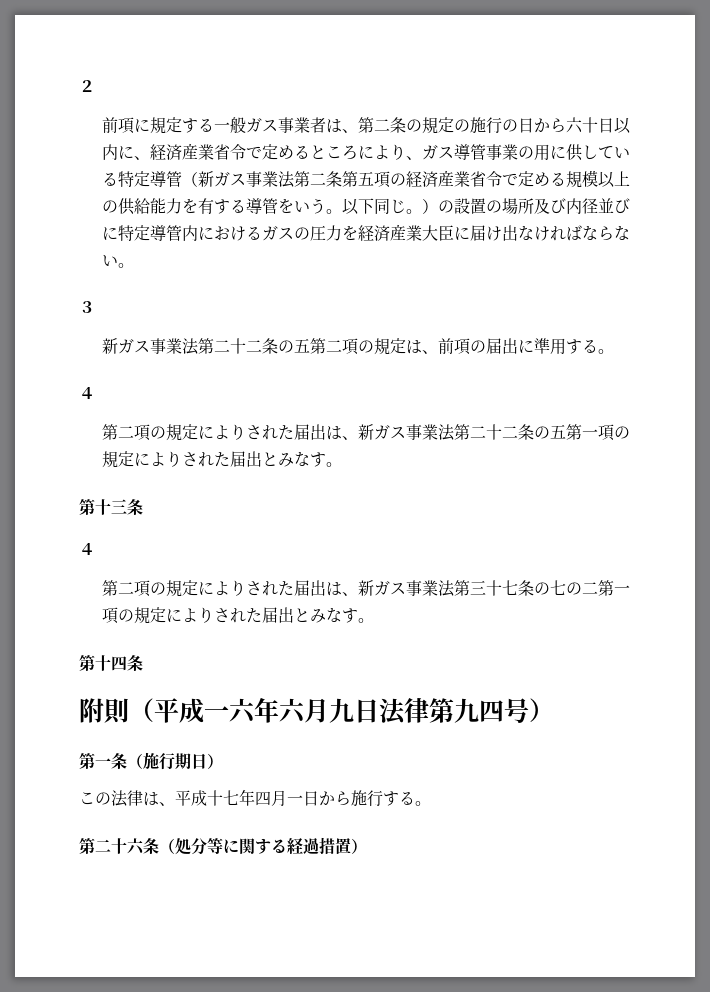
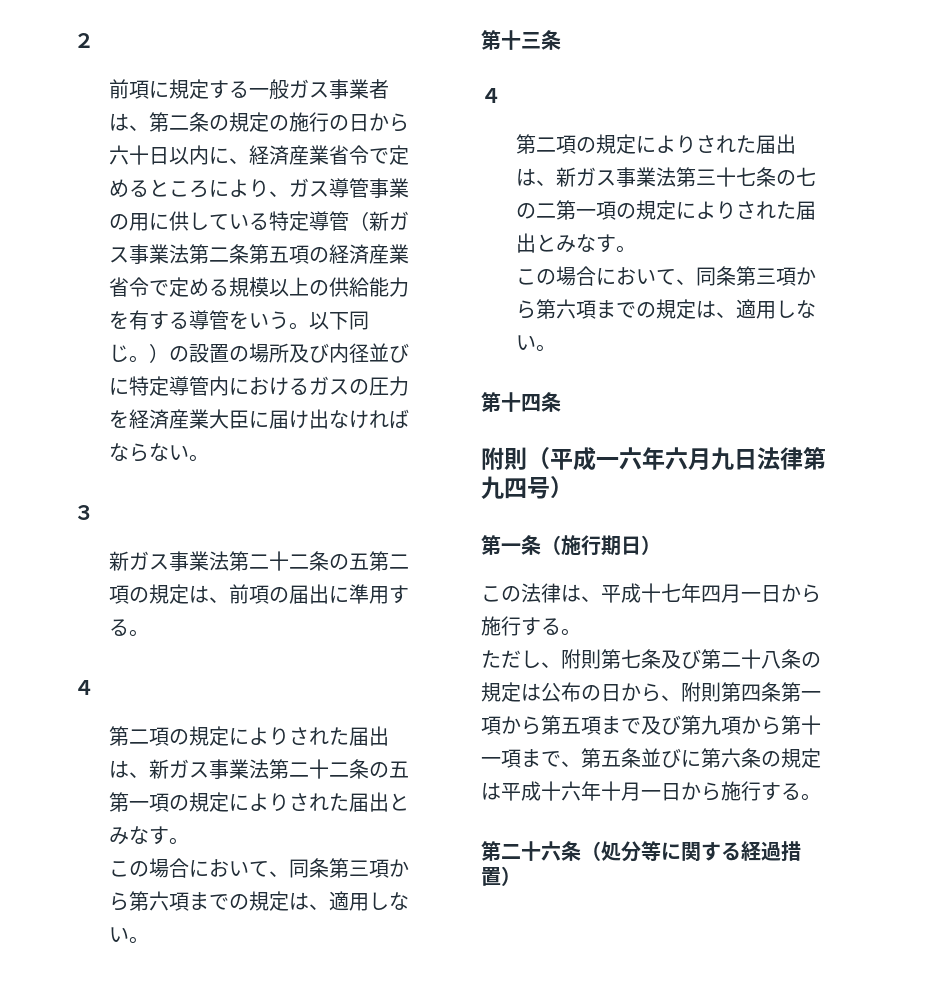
  第二項の規定によりされた届出は、新ガス事業法第二十二条の五第一項の規定によりされた届出とみなす。
+ この場合において、同条第三項から第六項までの規定は、適用しない。
  第二項の規定によりされた届出は、新ガス事業法第三十七条の七の二第一項の規定によりされた届出とみなす。
+ この場合において、同条第三項から第六項までの規定は、適用しない。
+ ただし、附則第七条及び第二十八条の規定は公布の日から、附則第四条第一項から第五項まで及び第九項から第十一項まで、第五条並びに第六条の規定は平成十六年十月一日から施行する。

